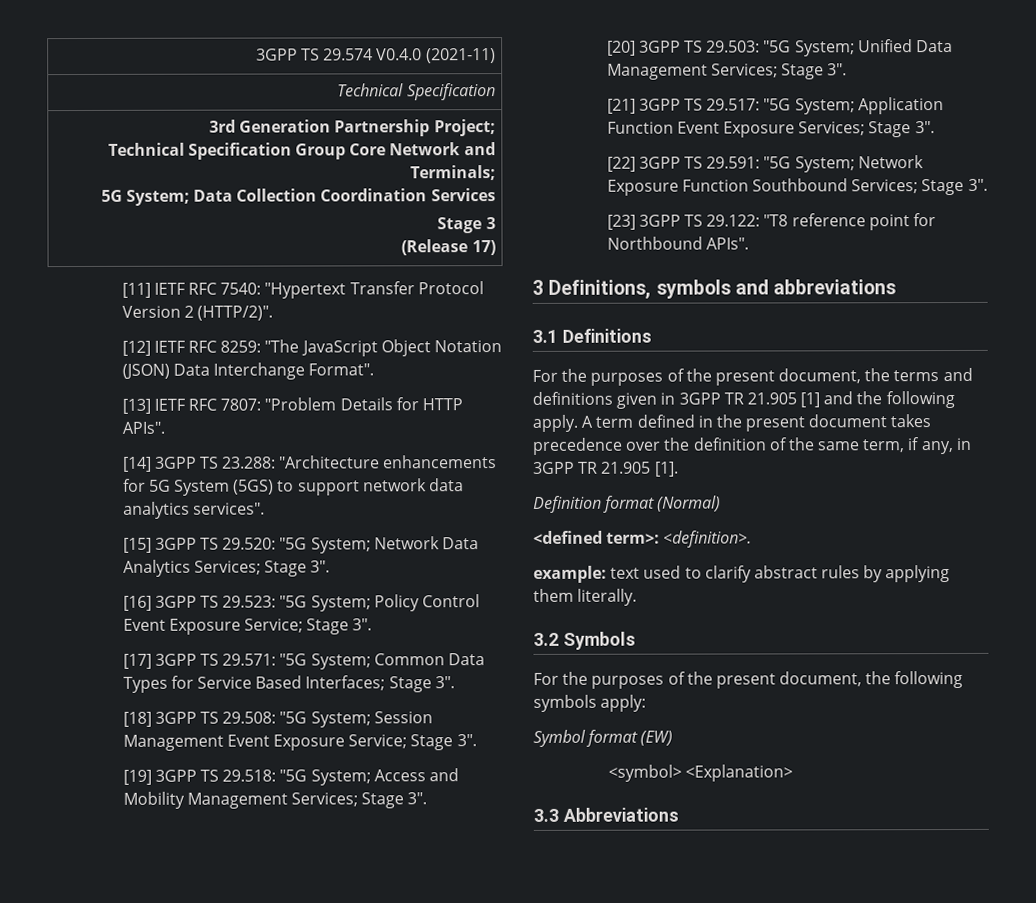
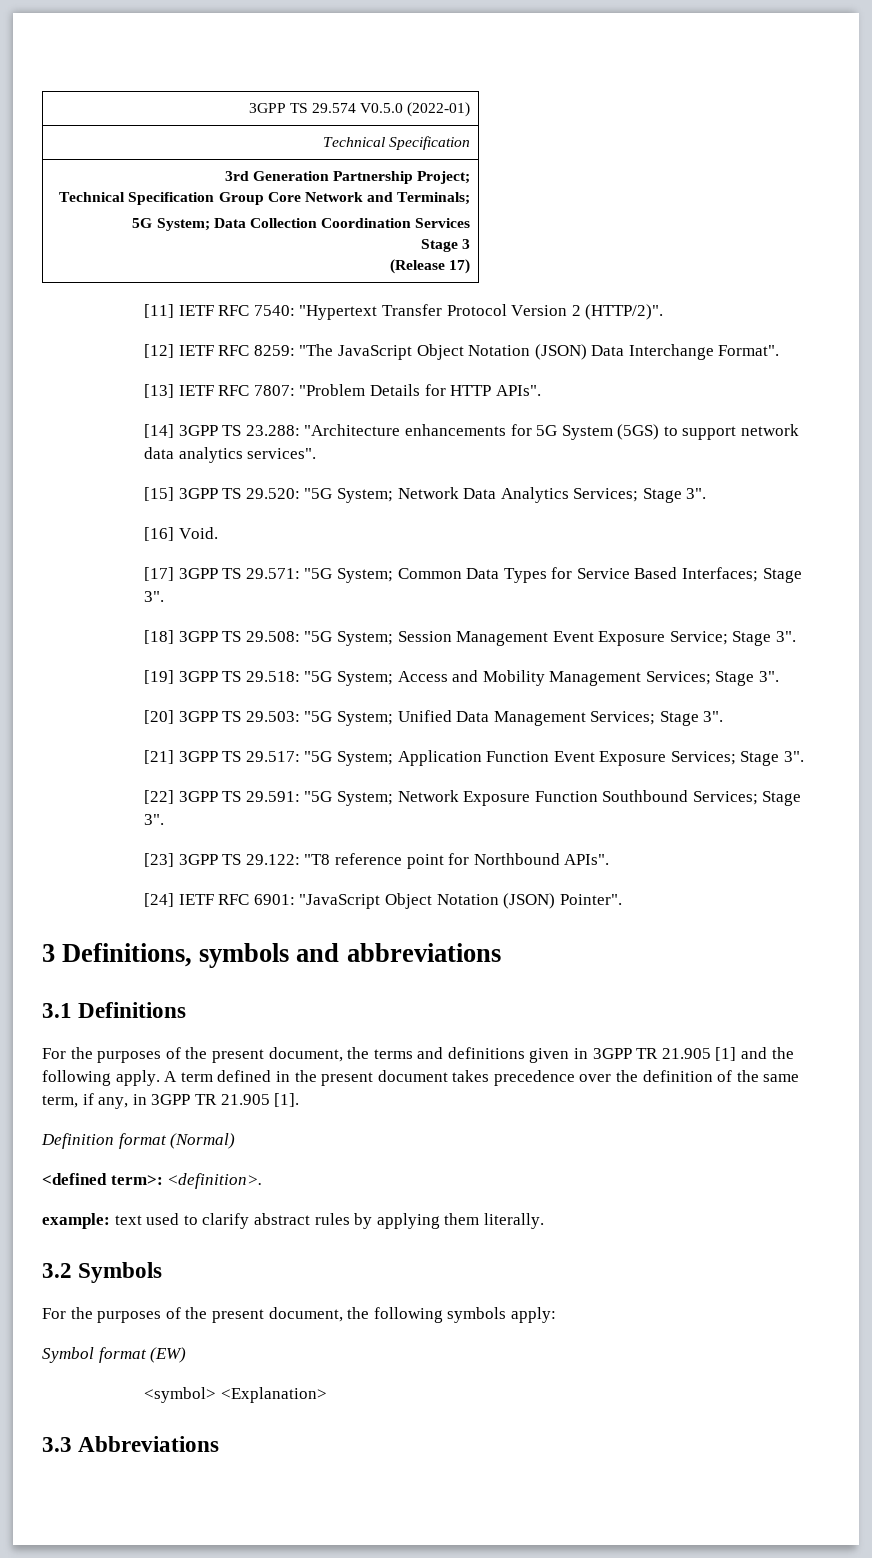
- 3GPP TS 29.574 V0.4.0 (2021-11)
+ 3GPP TS 29.574 V0.5.0 (2022-01)
- [16] 3GPP TS 29.523: "5G System; Policy Control Event Exposure Service; Stage 3".
+ [16] Void.
+ [24] IETF RFC 6901: "JavaScript Object Notation (JSON) Pointer".

